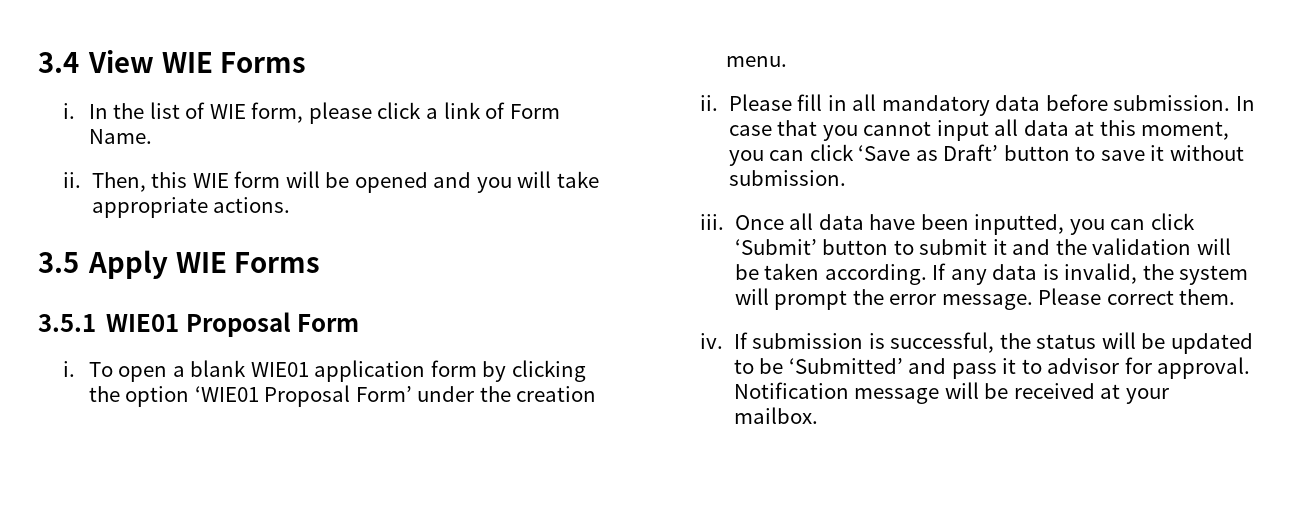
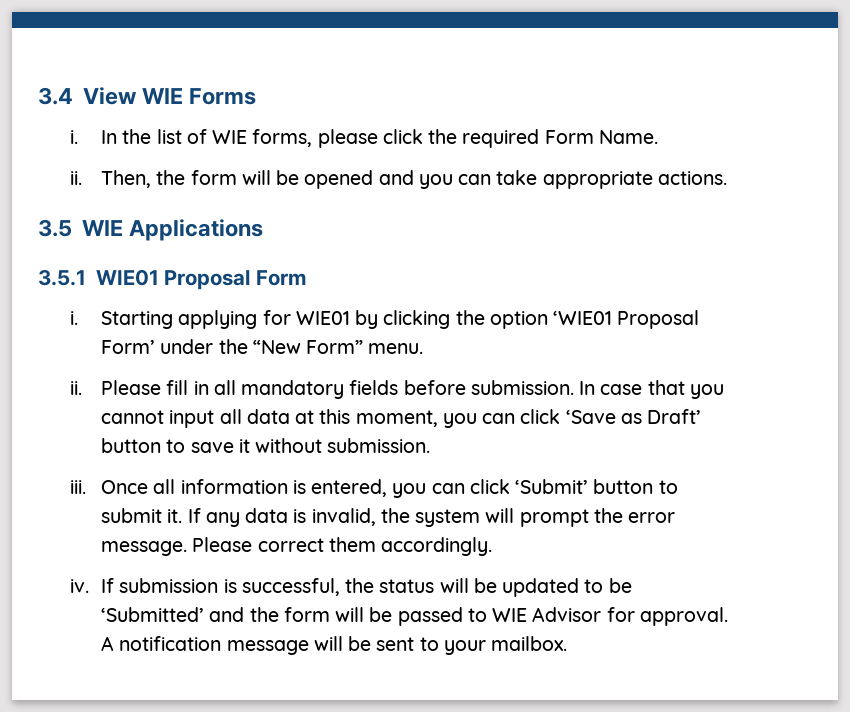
- In the list of WIE form, please click a link of Form Name.
+ In the list of WIE forms, please click the required Form Name.
- Then, this WIE form will be opened and you will take appropriate actions.
+ Then, the form will be opened and you can take appropriate actions.
- 3.5 Apply WIE Forms
+ 3.5 WIE Applications
- To open a blank WIE01 application form by clicking the option ‘WIE01 Proposal Form’ under the creation menu.
+ Starting applying for WIE01 by clicking the option ‘WIE01 Proposal Form’ under the “New Form” menu.
- Please fill in all mandatory data before submission.
+ Please fill in all mandatory fields before submission.
- Once all data have been inputted, you can click ‘Submit’ button to submit it and the validation will be taken according.
+ Once all information is entered, you can click ‘Submit’ button to submit it.
- Please correct them.
+ Please correct them accordingly.
- If submission is successful, the status will be updated to be ‘Submitted’ and pass it to advisor for approval. Notification message will be received at your mailbox.
+ If submission is successful, the status will be updated to be ‘Submitted’ and the form will be passed to WIE Advisor for approval. A notification message will be sent to your mailbox.

